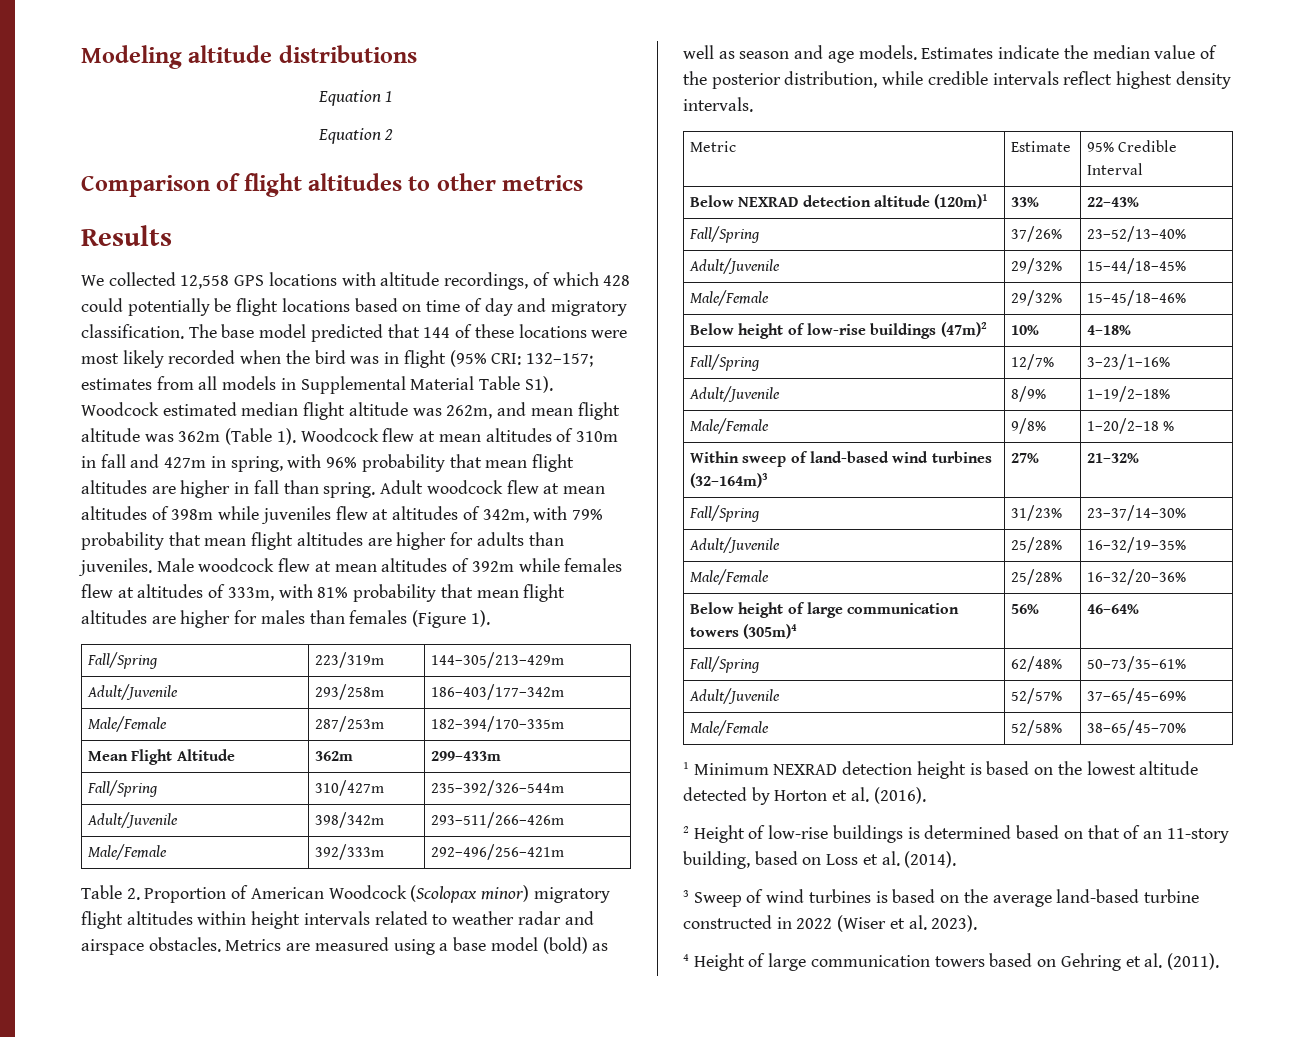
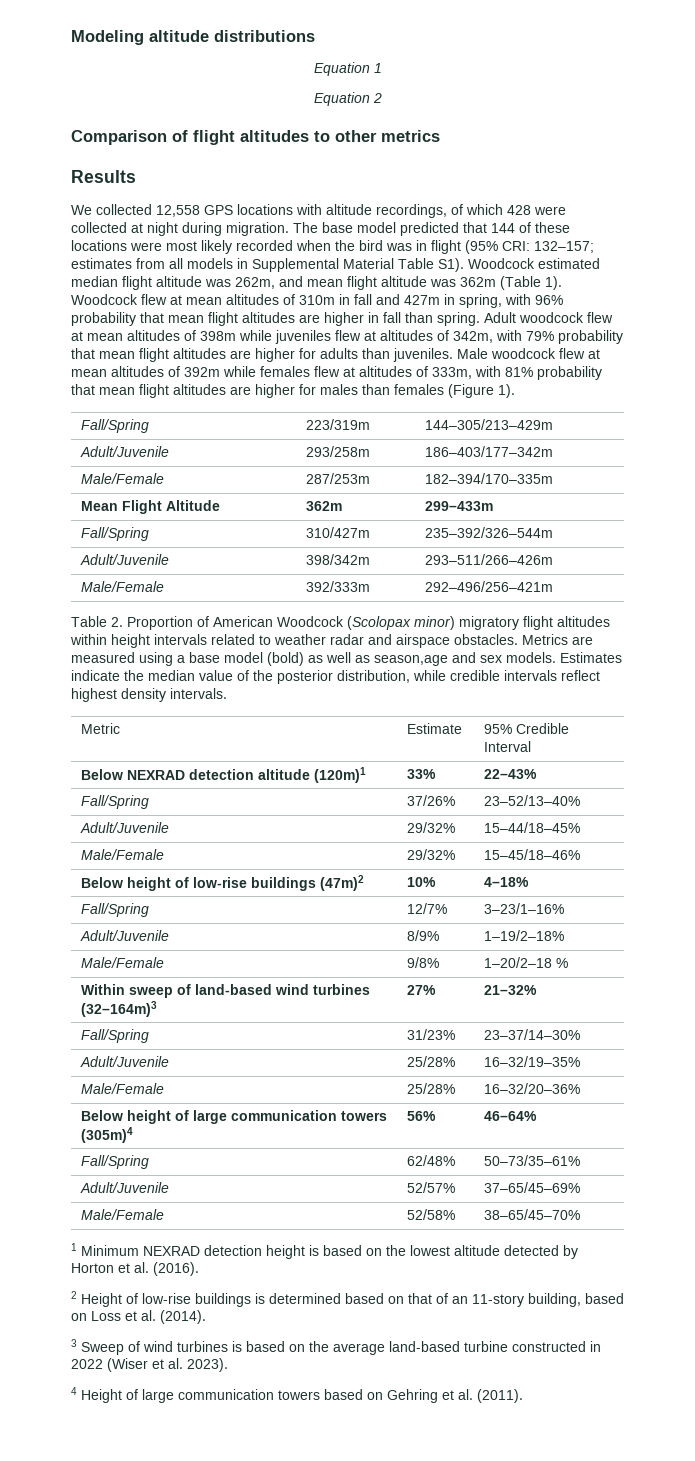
- We collected 12,558 GPS locations with altitude recordings, of which 428 could potentially be flight locations based on time of day and migratory classification.
+ We collected 12,558 GPS locations with altitude recordings, of which 428 were collected at night during migration.
- Metrics are measured using a base model (bold) as well as season and age models.
+ Metrics are measured using a base model (bold) as well as season,age and sex models.

